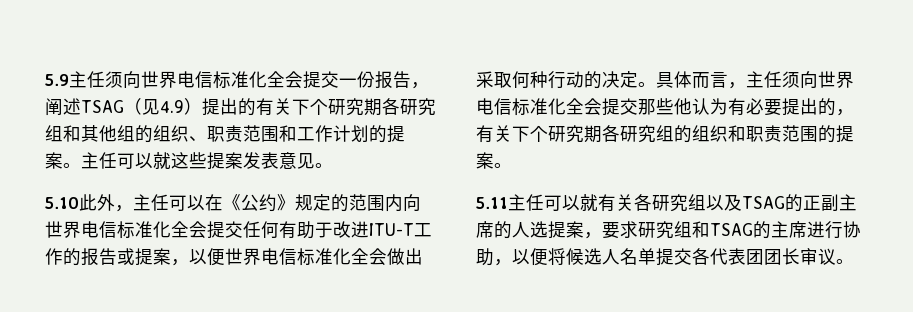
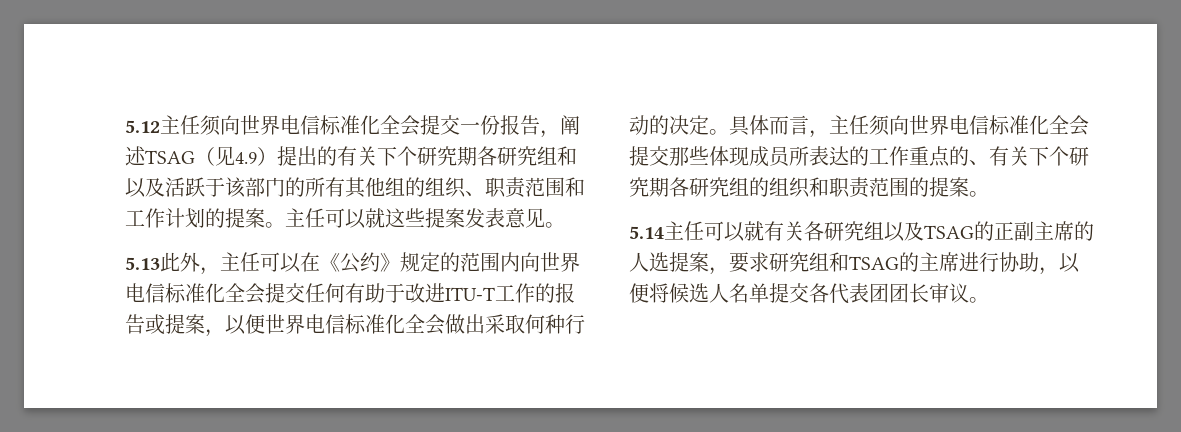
- 5.9主任须向世界电信标准化全会提交一份报告，阐述TSAG（见4.9）提出的有关下个研究期各研究组和其他组的组织、职责范围和工作计划的提案。
+ 5.12主任须向世界电信标准化全会提交一份报告，阐述TSAG（见4.9）提出的有关下个研究期各研究组和以及活跃于该部门的所有其他组的组织、职责范围和工作计划的提案。
- 5.10此外，主任可以在《公约》规定的范围内向世界电信标准化全会提交任何有助于改进ITU-T工作的报告或提案，以便世界电信标准化全会做出采取何种行动的决定。
+ 5.13此外，主任可以在《公约》规定的范围内向世界电信标准化全会提交任何有助于改进ITU-T工作的报告或提案，以便世界电信标准化全会做出采取何种行动的决定。
- 具体而言，主任须向世界电信标准化全会提交那些他认为有必要提出的，有关下个研究期各研究组的组织和职责范围的提案。
+ 具体而言，主任须向世界电信标准化全会提交那些体现成员所表达的工作重点的、有关下个研究期各研究组的组织和职责范围的提案。
- 5.11主任可以就有关各研究组以及TSAG的正副主席的人选提案，要求研究组和TSAG的主席进行协助，以便将候选人名单提交各代表团团长审议。
+ 5.14主任可以就有关各研究组以及TSAG的正副主席的人选提案，要求研究组和TSAG的主席进行协助，以便将候选人名单提交各代表团团长审议。

